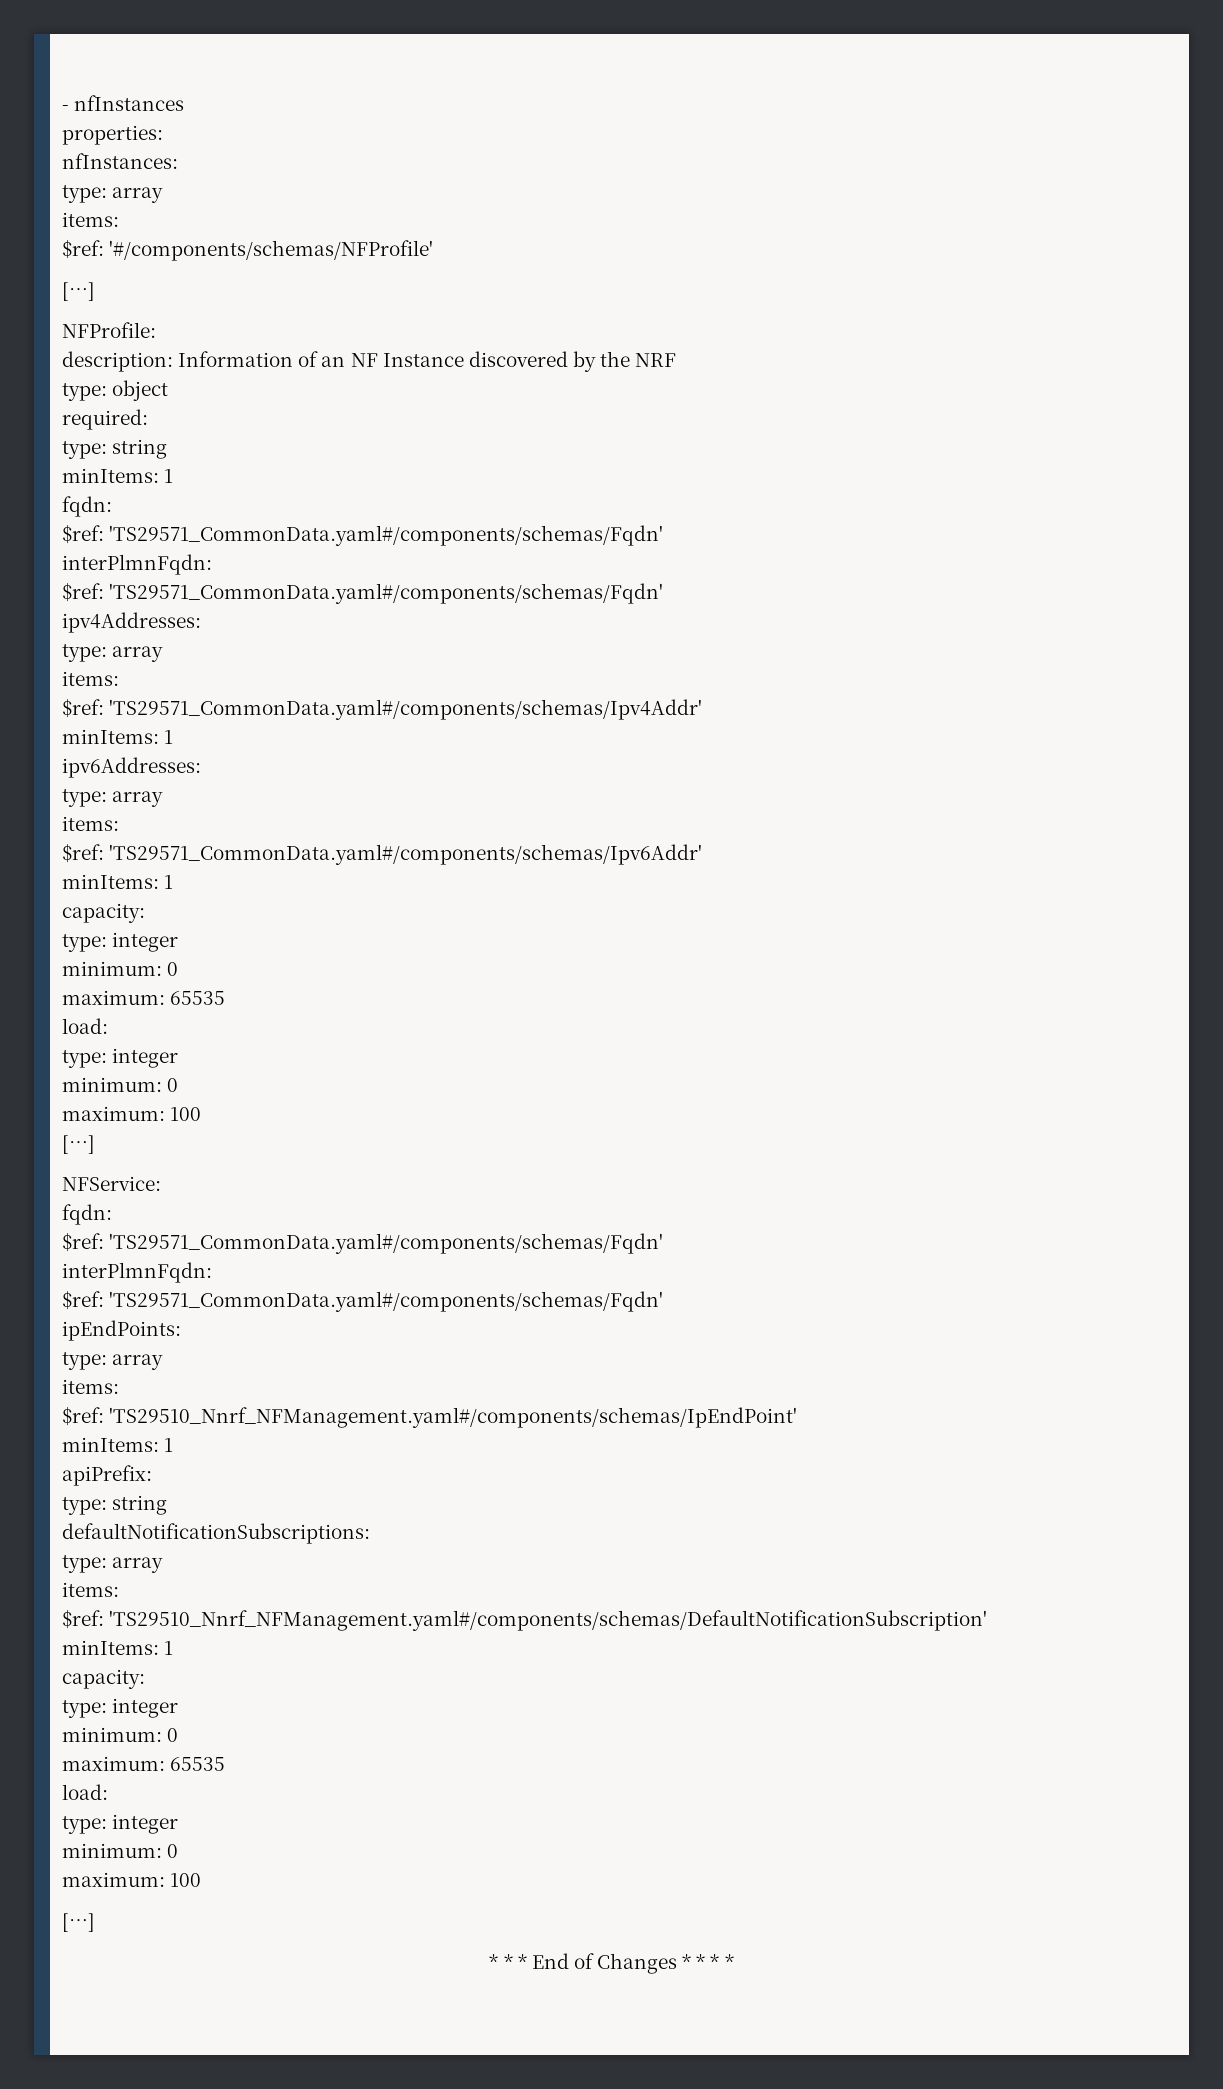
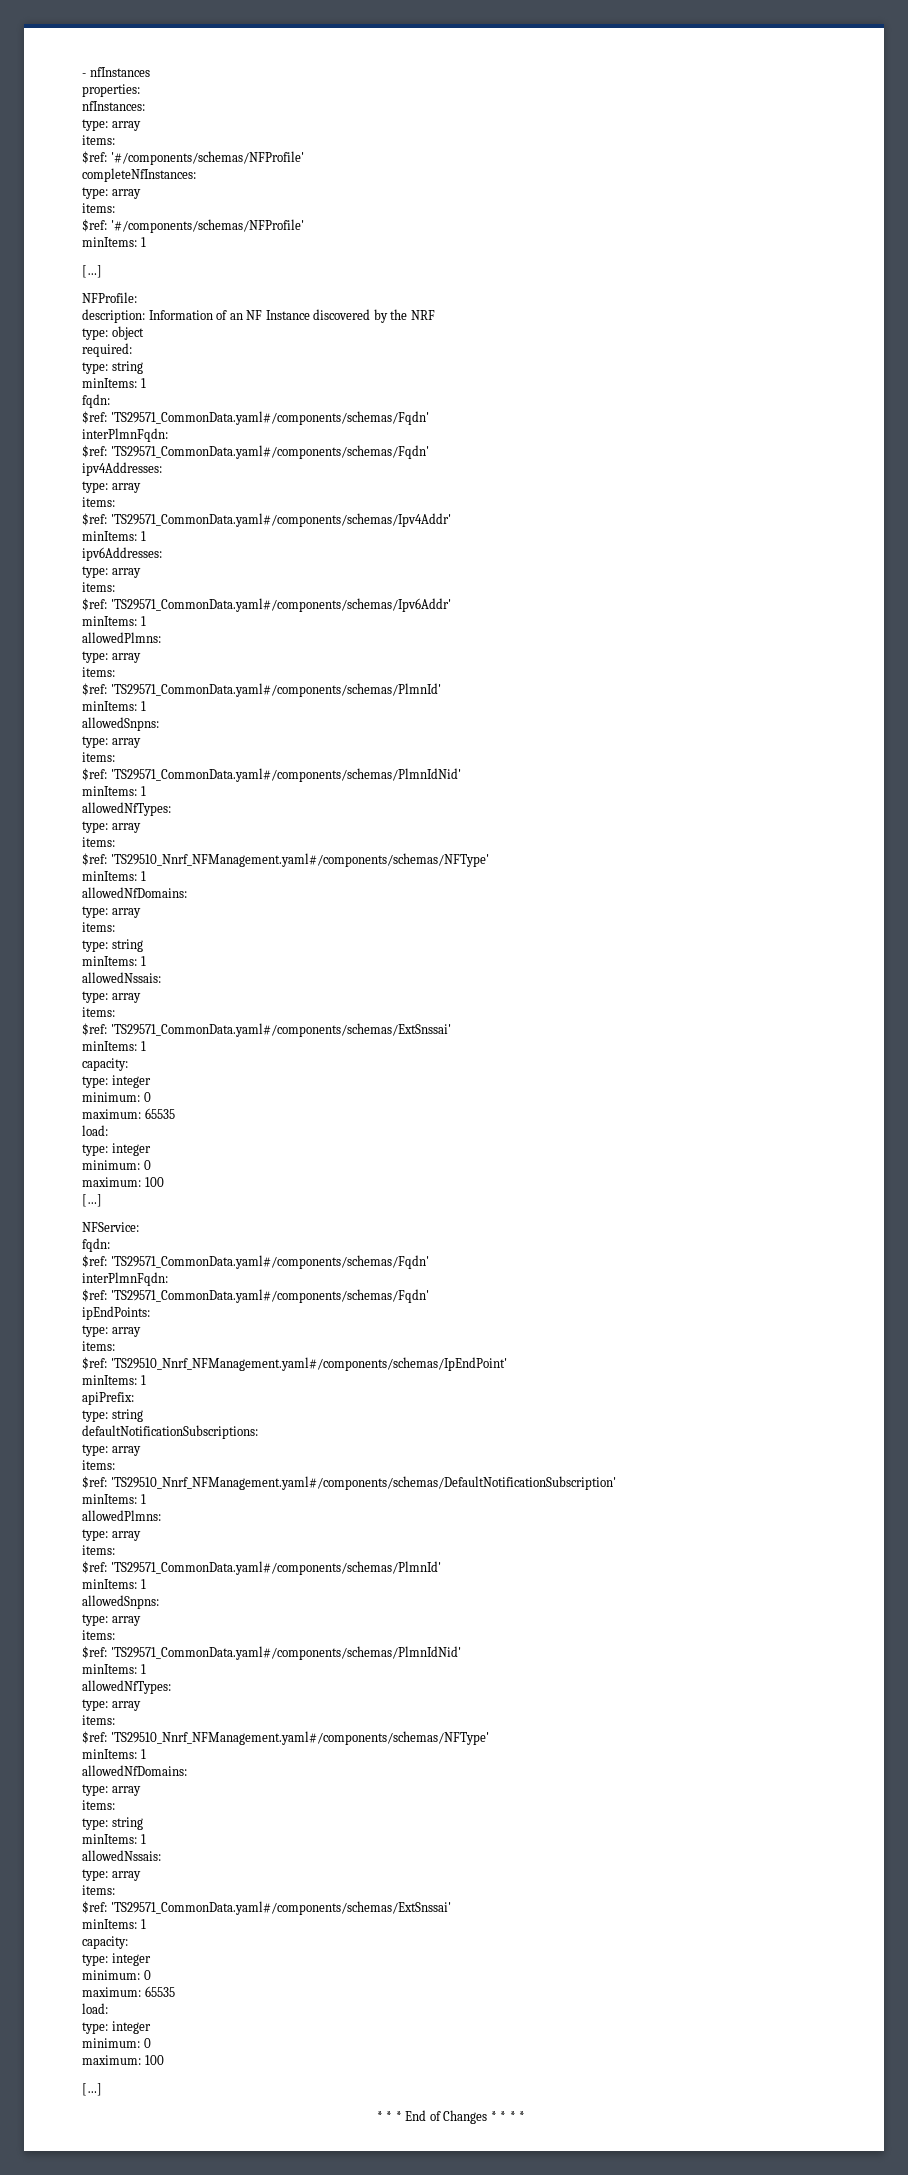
+ completeNfInstances:
+ type: array
+ items:
+ $ref: '#/components/schemas/NFProfile'
+ minItems: 1
  $ref: 'TS29571_CommonData.yaml#/components/schemas/Ipv6Addr'
+ minItems: 1
+ allowedPlmns:
+ type: array
+ items:
+ $ref: 'TS29571_CommonData.yaml#/components/schemas/PlmnId'
+ minItems: 1
+ allowedSnpns:
+ type: array
+ items:
+ $ref: 'TS29571_CommonData.yaml#/components/schemas/PlmnIdNid'
+ minItems: 1
+ allowedNfTypes:
+ type: array
+ items:
+ $ref: 'TS29510_Nnrf_NFManagement.yaml#/components/schemas/NFType'
+ minItems: 1
+ allowedNfDomains:
+ type: array
+ items:
+ type: string
+ minItems: 1
+ allowedNssais:
+ type: array
+ items:
+ $ref: 'TS29571_CommonData.yaml#/components/schemas/ExtSnssai'
  $ref: 'TS29510_Nnrf_NFManagement.yaml#/components/schemas/DefaultNotificationSubscription'
+ minItems: 1
+ allowedPlmns:
+ type: array
+ items:
+ $ref: 'TS29571_CommonData.yaml#/components/schemas/PlmnId'
+ minItems: 1
+ allowedSnpns:
+ type: array
+ items:
+ $ref: 'TS29571_CommonData.yaml#/components/schemas/PlmnIdNid'
+ minItems: 1
+ allowedNfTypes:
+ type: array
+ items:
+ $ref: 'TS29510_Nnrf_NFManagement.yaml#/components/schemas/NFType'
+ minItems: 1
+ allowedNfDomains:
+ type: array
+ items:
+ type: string
+ minItems: 1
+ allowedNssais:
+ type: array
+ items:
+ $ref: 'TS29571_CommonData.yaml#/components/schemas/ExtSnssai'

